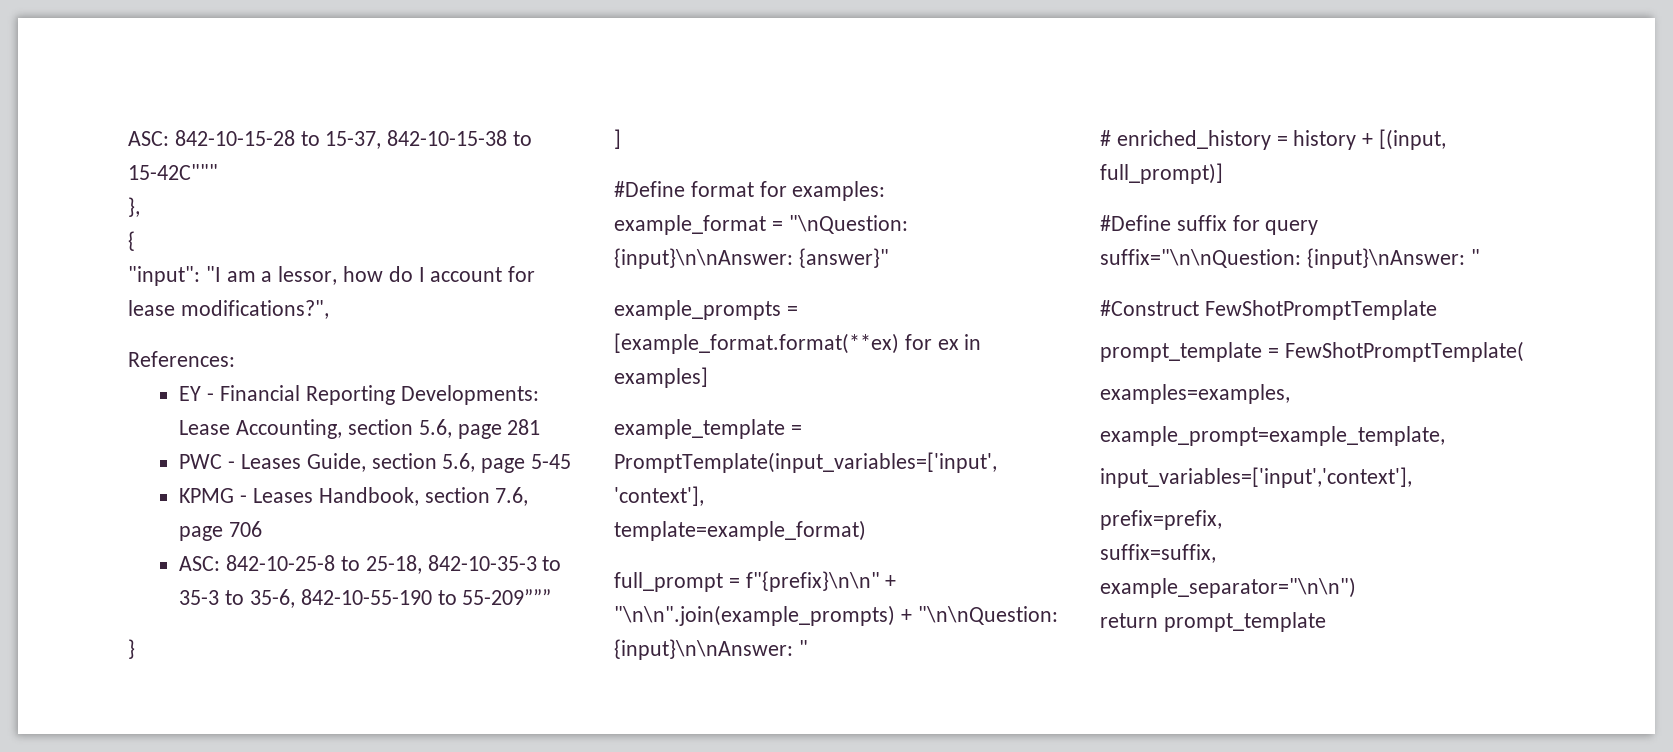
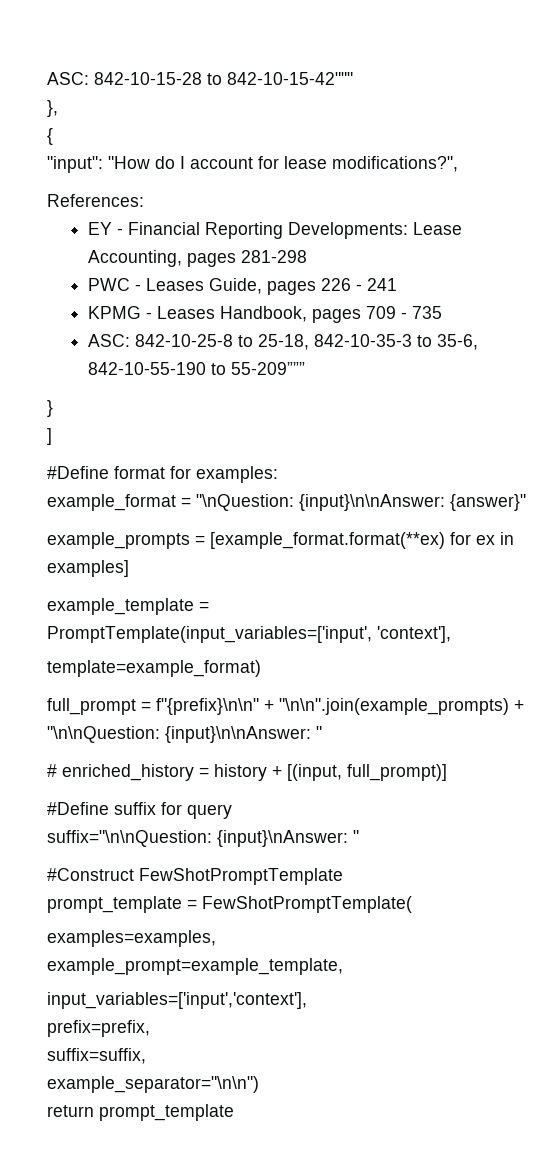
- ASC: 842-10-15-28 to 15-37, 842-10-15-38 to 15-42C"""
+ ASC: 842-10-15-28 to 842-10-15-42"""
- "input": "I am a lessor, how do I account for lease modifications?",
+ "input": "How do I account for lease modifications?",
- EY - Financial Reporting Developments: Lease Accounting, section 5.6, page 281
+ EY - Financial Reporting Developments: Lease Accounting, pages 281-298
- PWC - Leases Guide, section 5.6, page 5-45
+ PWC - Leases Guide, pages 226 - 241
- KPMG - Leases Handbook, section 7.6, page 706
+ KPMG - Leases Handbook, pages 709 - 735
- ASC: 842-10-25-8 to 25-18, 842-10-35-3 to 35-3 to 35-6, 842-10-55-190 to 55-209”””
+ ASC: 842-10-25-8 to 25-18, 842-10-35-3 to 35-6, 842-10-55-190 to 55-209”””

